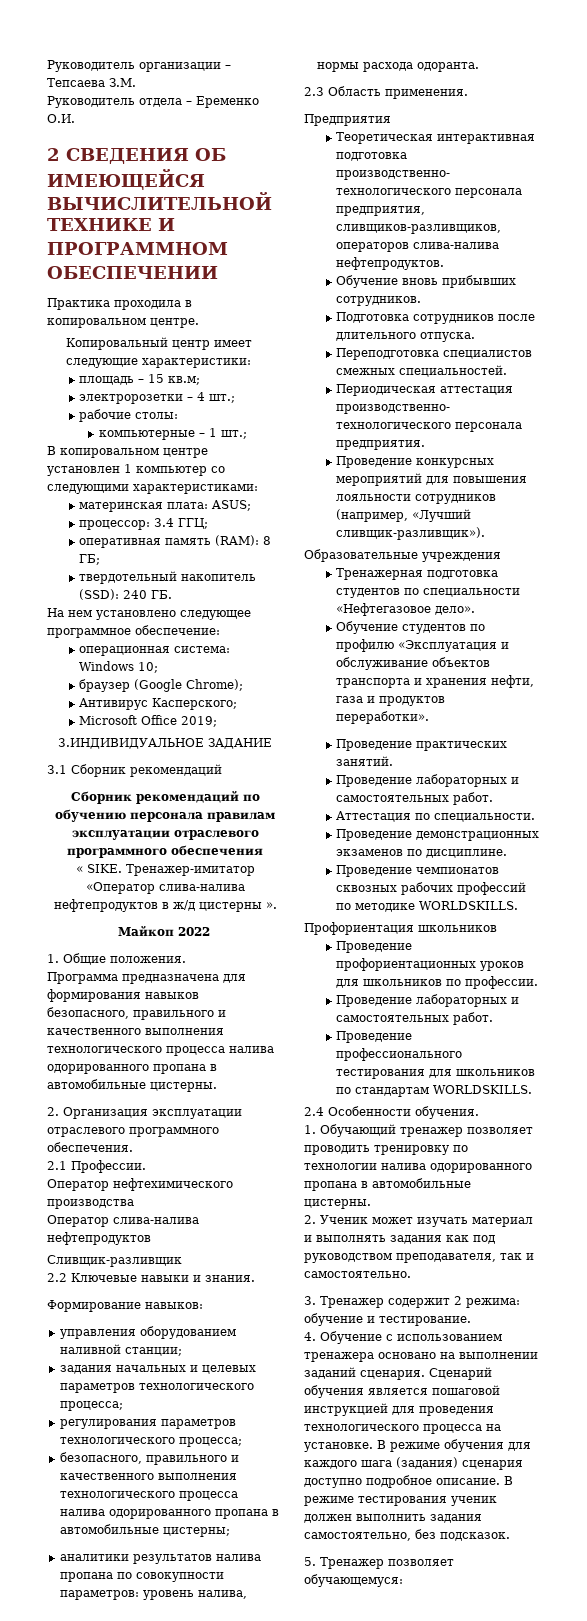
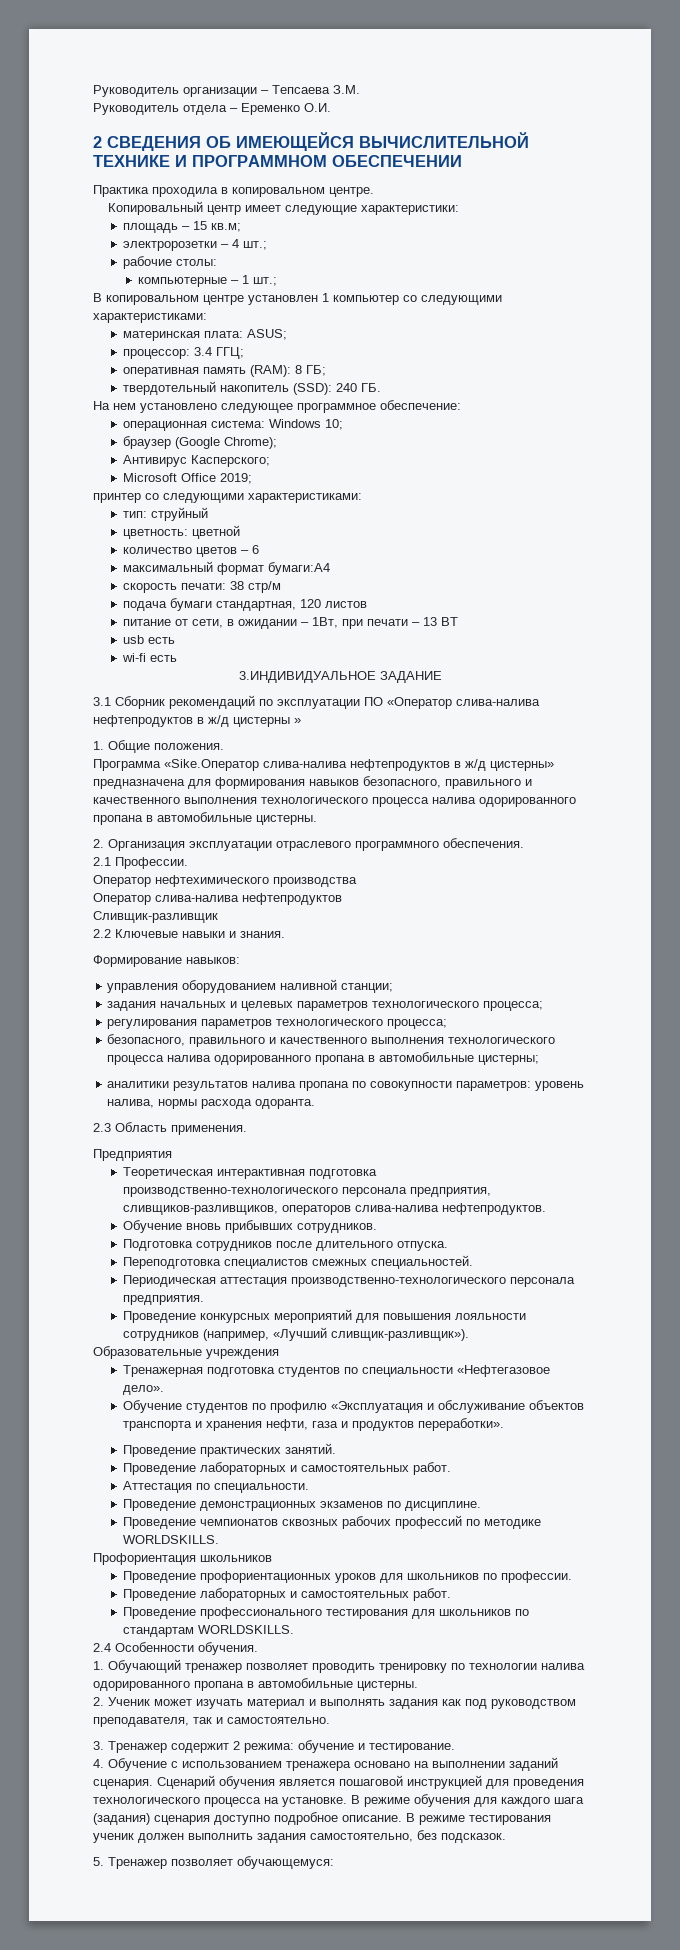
+ принтер со следующими характеристиками:
+ тип: струйный
+ цветность: цветной
+ количество цветов – 6
+ максимальный формат бумаги:А4
+ скорость печати: 38 стр/м
+ подача бумаги стандартная, 120 листов
+ питание от сети, в ожидании – 1Вт, при печати – 13 ВТ
+ usb есть
+ wi-fi есть
- 3.1 Сборник рекомендаций
- Сборник рекомендаций по обучению персонала правилам эксплуатации отраслевого программного обеспечения
- « SIKE. Тренажер-имитатор «Оператор слива-налива нефтепродуктов в ж/д цистерны ».
- Майкоп 2022
+ 3.1 Сборник рекомендаций по эксплуатации ПО «Оператор слива-налива нефтепродуктов в ж/д цистерны »
- Программа предназначена для формирования навыков безопасного, правильного и качественного выполнения технологического процесса налива одорированного пропана в автомобильные цистерны.
+ Программа «Sike.Оператор слива-налива нефтепродуктов в ж/д цистерны» предназначена для формирования навыков безопасного, правильного и качественного выполнения технологического процесса налива одорированного пропана в автомобильные цистерны.

